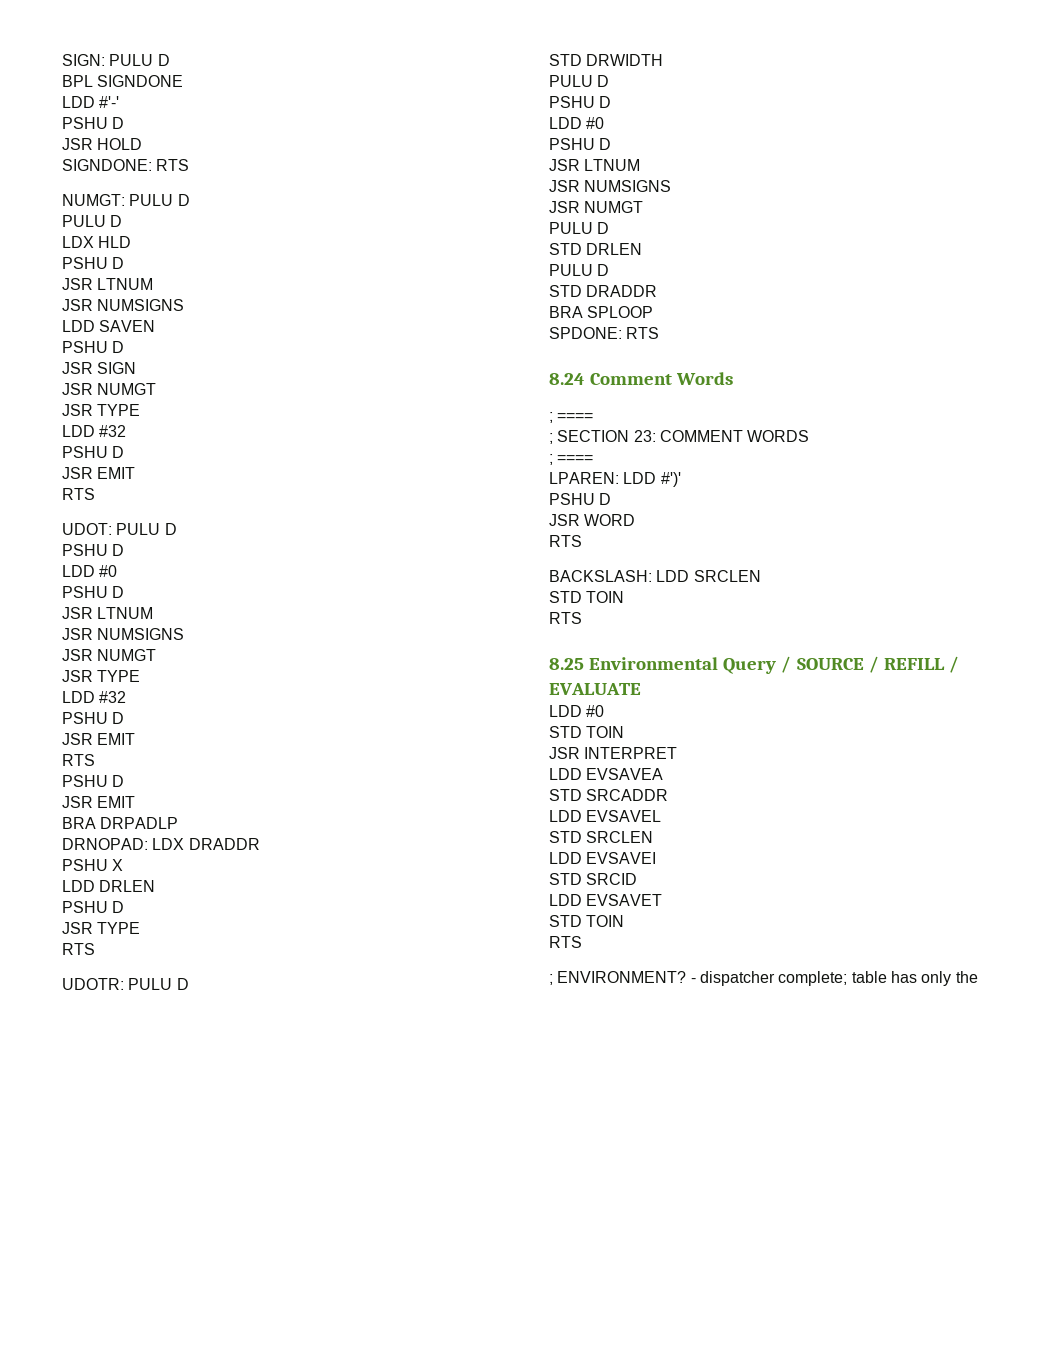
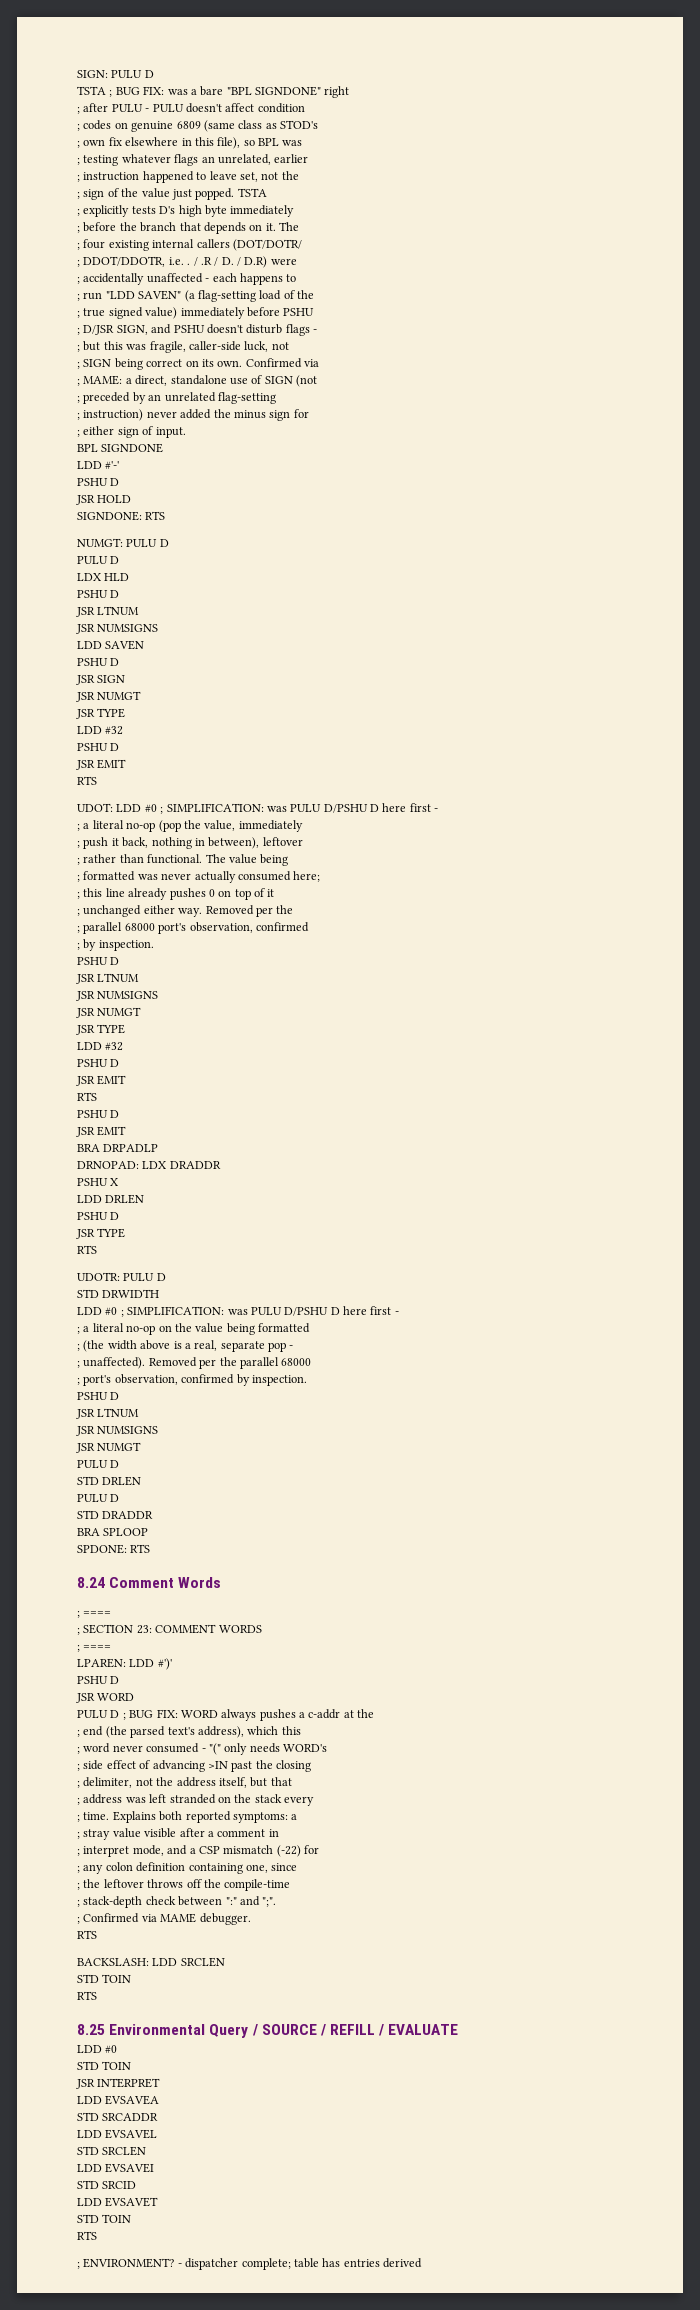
+ TSTA ; BUG FIX: was a bare "BPL SIGNDONE" right
+ ; after PULU - PULU doesn't affect condition
+ ; codes on genuine 6809 (same class as STOD's
+ ; own fix elsewhere in this file), so BPL was
+ ; testing whatever flags an unrelated, earlier
+ ; instruction happened to leave set, not the
+ ; sign of the value just popped. TSTA
+ ; explicitly tests D's high byte immediately
+ ; before the branch that depends on it. The
+ ; four existing internal callers (DOT/DOTR/
+ ; DDOT/DDOTR, i.e. . / .R / D. / D.R) were
+ ; accidentally unaffected - each happens to
+ ; run "LDD SAVEN" (a flag-setting load of the
+ ; true signed value) immediately before PSHU
+ ; D/JSR SIGN, and PSHU doesn't disturb flags -
+ ; but this was fragile, caller-side luck, not
+ ; SIGN being correct on its own. Confirmed via
+ ; MAME: a direct, standalone use of SIGN (not
+ ; preceded by an unrelated flag-setting
+ ; instruction) never added the minus sign for
+ ; either sign of input.
- UDOT: PULU D
- PSHU D
- LDD #0
+ UDOT: LDD #0 ; SIMPLIFICATION: was PULU D/PSHU D here first -
+ ; a literal no-op (pop the value, immediately
+ ; push it back, nothing in between), leftover
+ ; rather than functional. The value being
+ ; formatted was never actually consumed here;
+ ; this line already pushes 0 on top of it
+ ; unchanged either way. Removed per the
+ ; parallel 68000 port's observation, confirmed
+ ; by inspection.
  STD DRWIDTH
- PULU D
- PSHU D
- LDD #0
+ LDD #0 ; SIMPLIFICATION: was PULU D/PSHU D here first -
+ ; a literal no-op on the value being formatted
+ ; (the width above is a real, separate pop -
+ ; unaffected). Removed per the parallel 68000
+ ; port's observation, confirmed by inspection.
+ PULU D ; BUG FIX: WORD always pushes a c-addr at the
+ ; end (the parsed text's address), which this
+ ; word never consumed - "(" only needs WORD's
+ ; side effect of advancing >IN past the closing
+ ; delimiter, not the address itself, but that
+ ; address was left stranded on the stack every
+ ; time. Explains both reported symptoms: a
+ ; stray value visible after a comment in
+ ; interpret mode, and a CSP mismatch (-22) for
+ ; any colon definition containing one, since
+ ; the leftover throws off the compile-time
+ ; stack-depth check between ":" and ";".
+ ; Confirmed via MAME debugger.
- - dispatcher complete; table has only the
+ - dispatcher complete; table has entries derived

